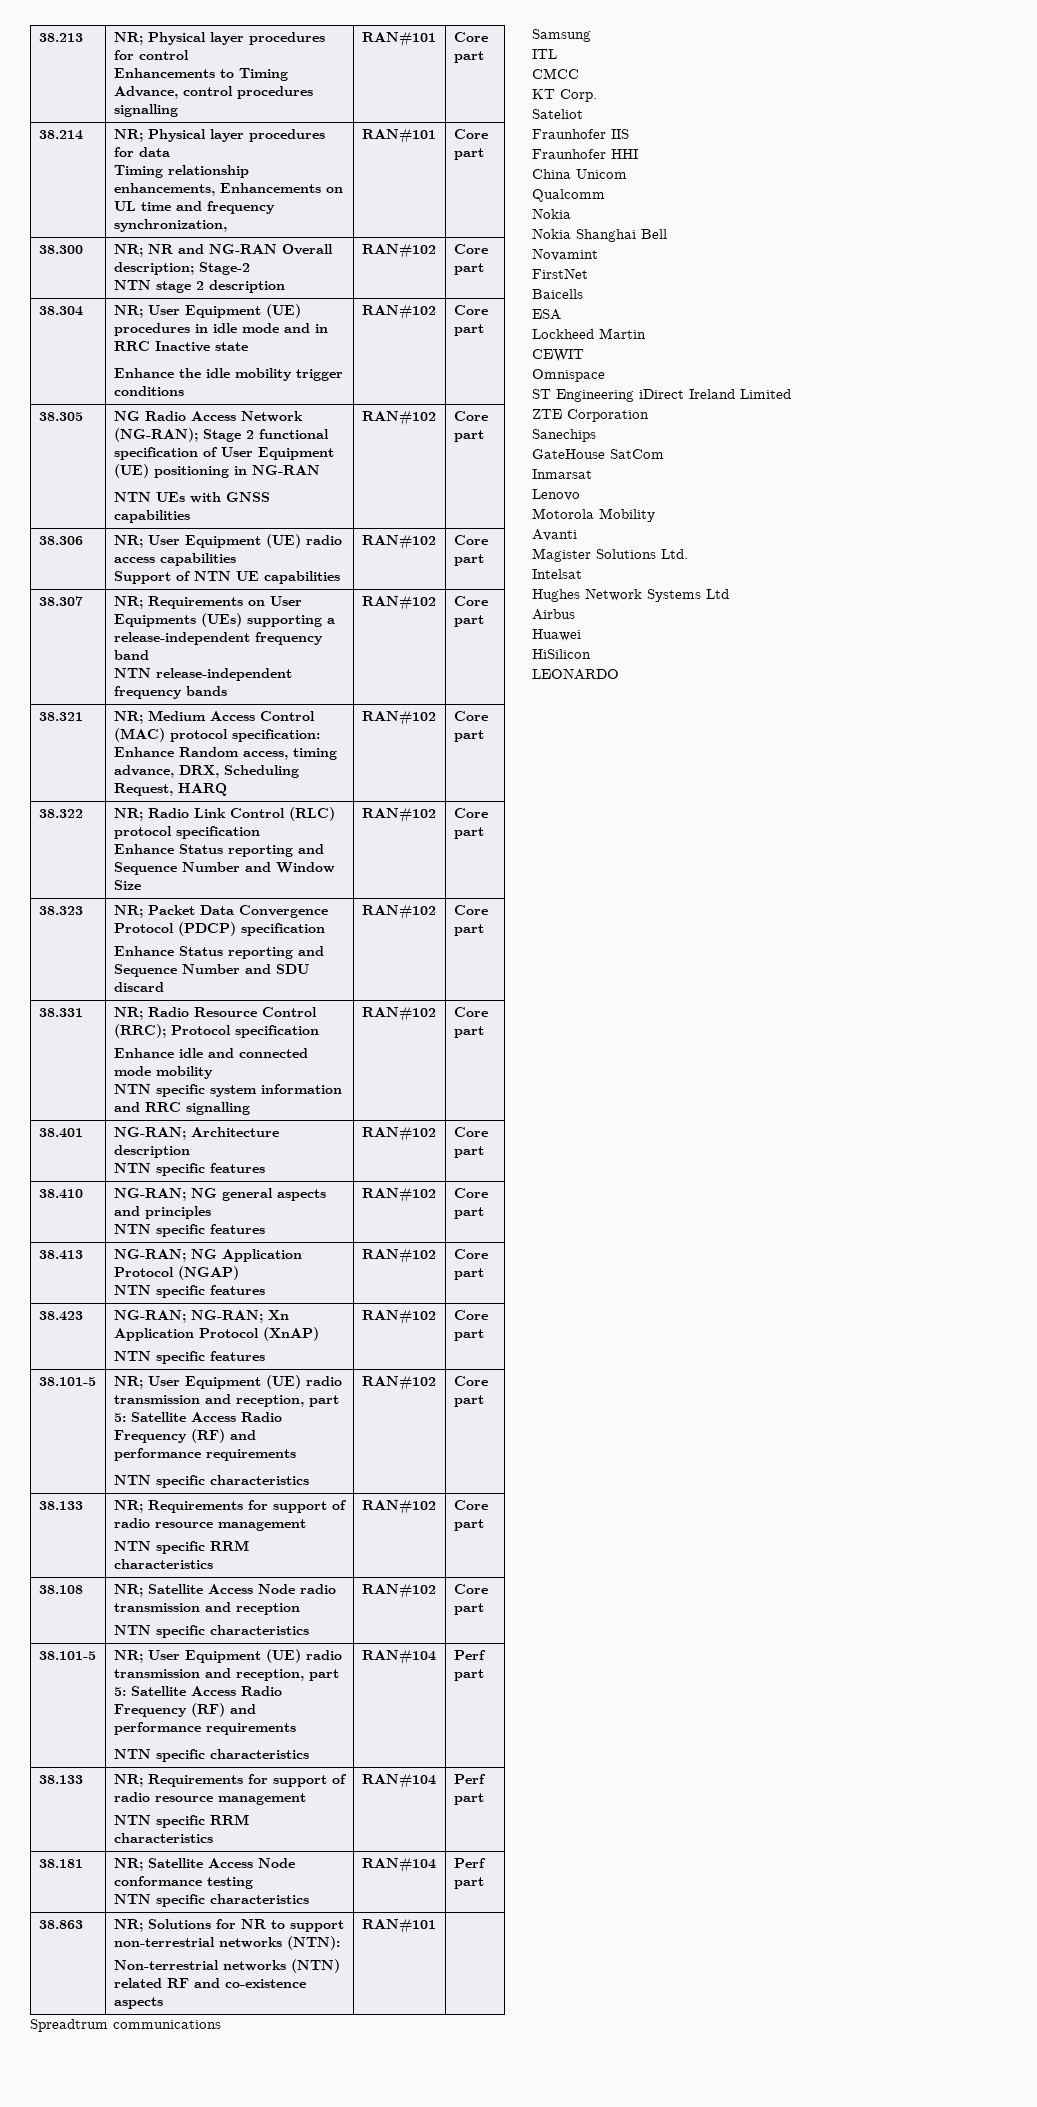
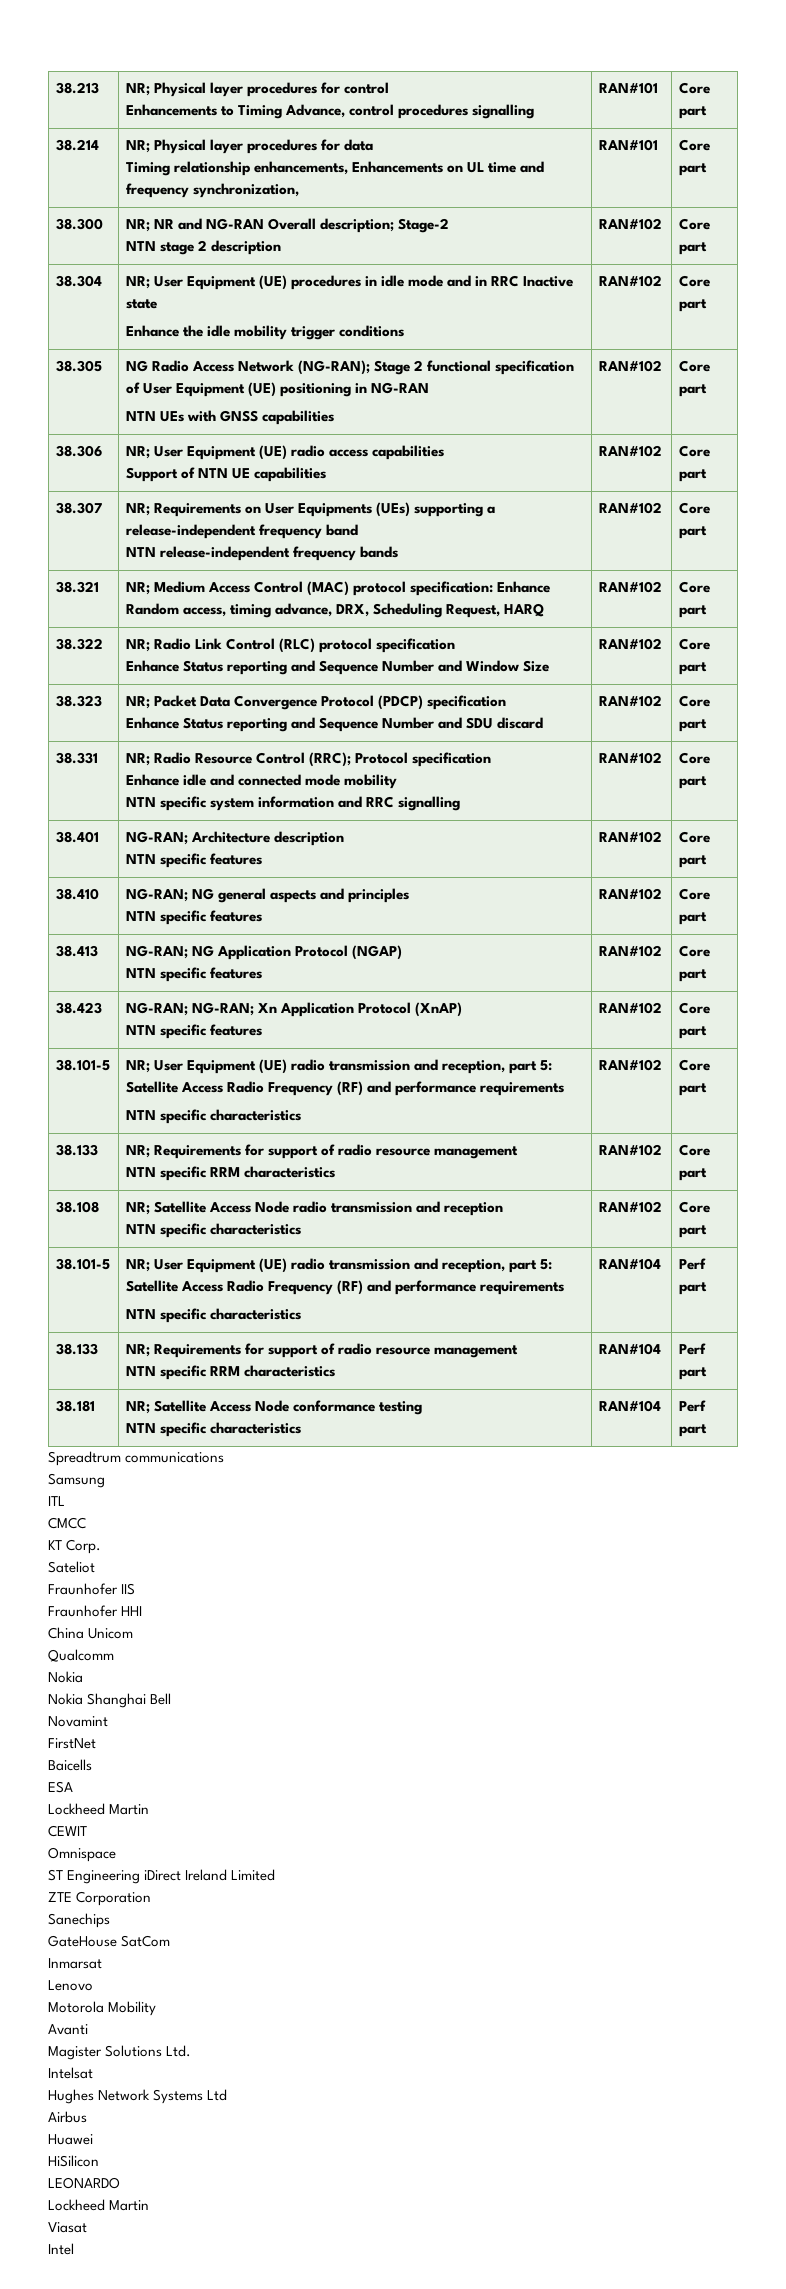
- 38.863 | NR; Solutions for NR to support non-terrestrial networks (NTN):
- Non-terrestrial networks (NTN) related RF and co-existence aspects | RAN#101 |
  LEONARDO
+ Lockheed Martin
+ Viasat
+ Intel

